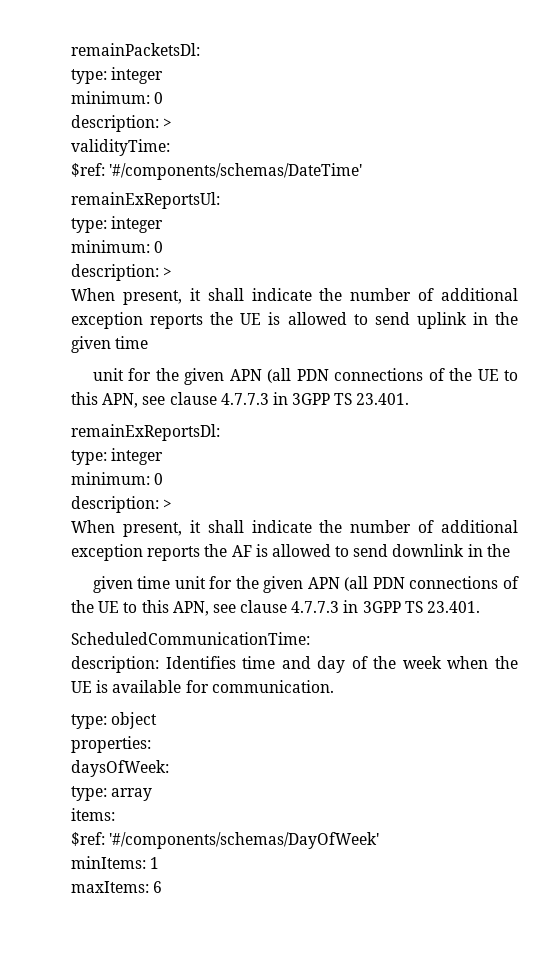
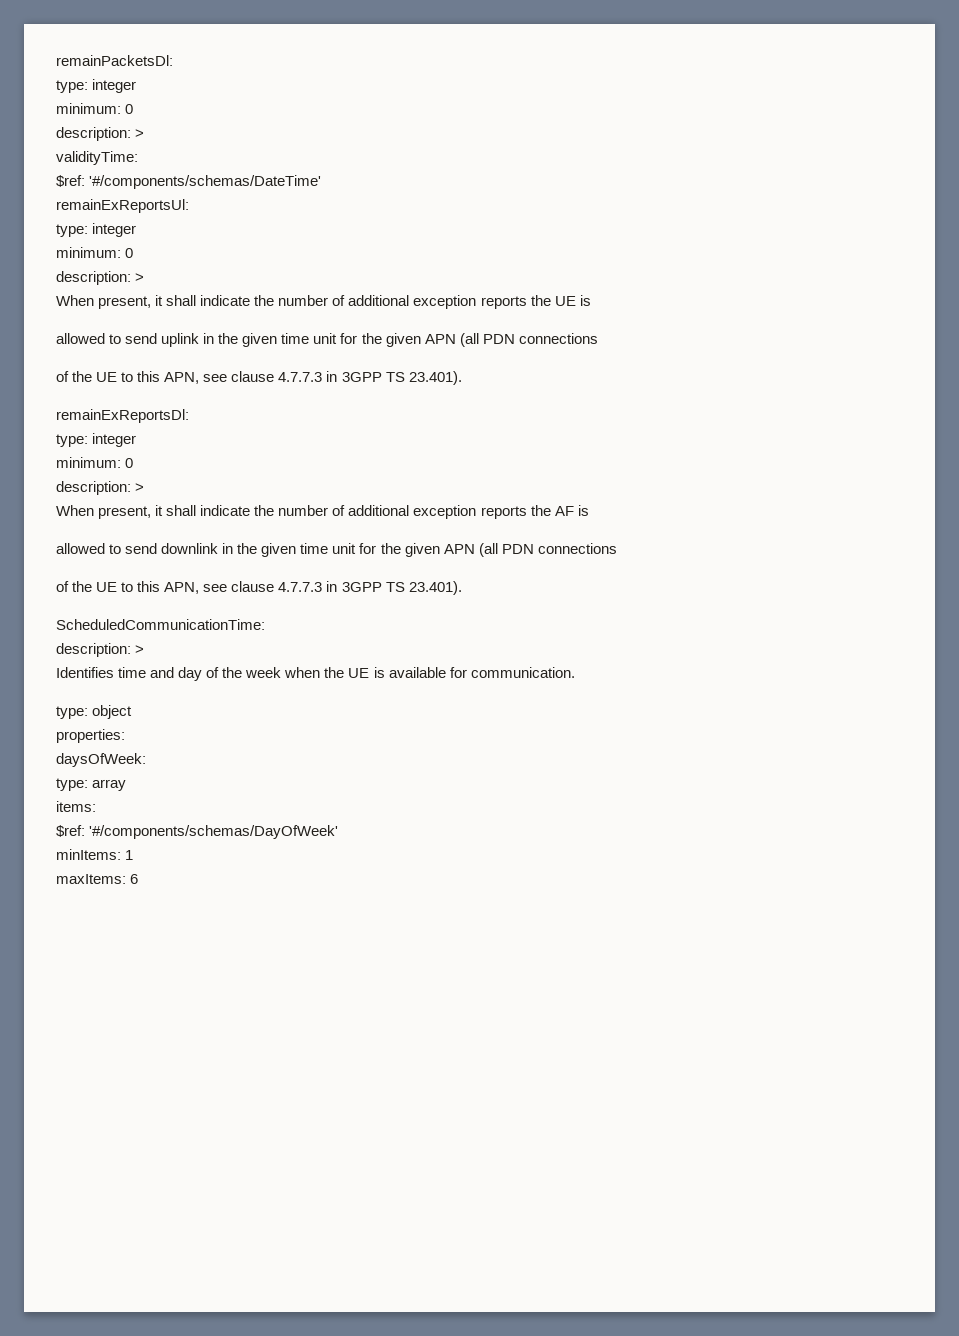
- When present, it shall indicate the number of additional exception reports the UE is allowed to send uplink in the given time
- unit for the given APN (all PDN connections of the UE to this APN, see clause 4.7.7.3 in 3GPP TS 23.401.
+ When present, it shall indicate the number of additional exception reports the UE is
+ allowed to send uplink in the given time unit for the given APN (all PDN connections
+ of the UE to this APN, see clause 4.7.7.3 in 3GPP TS 23.401).
- When present, it shall indicate the number of additional exception reports the AF is allowed to send downlink in the
- given time unit for the given APN (all PDN connections of the UE to this APN, see clause 4.7.7.3 in 3GPP TS 23.401.
+ When present, it shall indicate the number of additional exception reports the AF is
+ allowed to send downlink in the given time unit for the given APN (all PDN connections
+ of the UE to this APN, see clause 4.7.7.3 in 3GPP TS 23.401).
  ScheduledCommunicationTime:
- description: Identifies time and day of the week when the UE is available for communication.
+ description: >
+ Identifies time and day of the week when the UE is available for communication.

